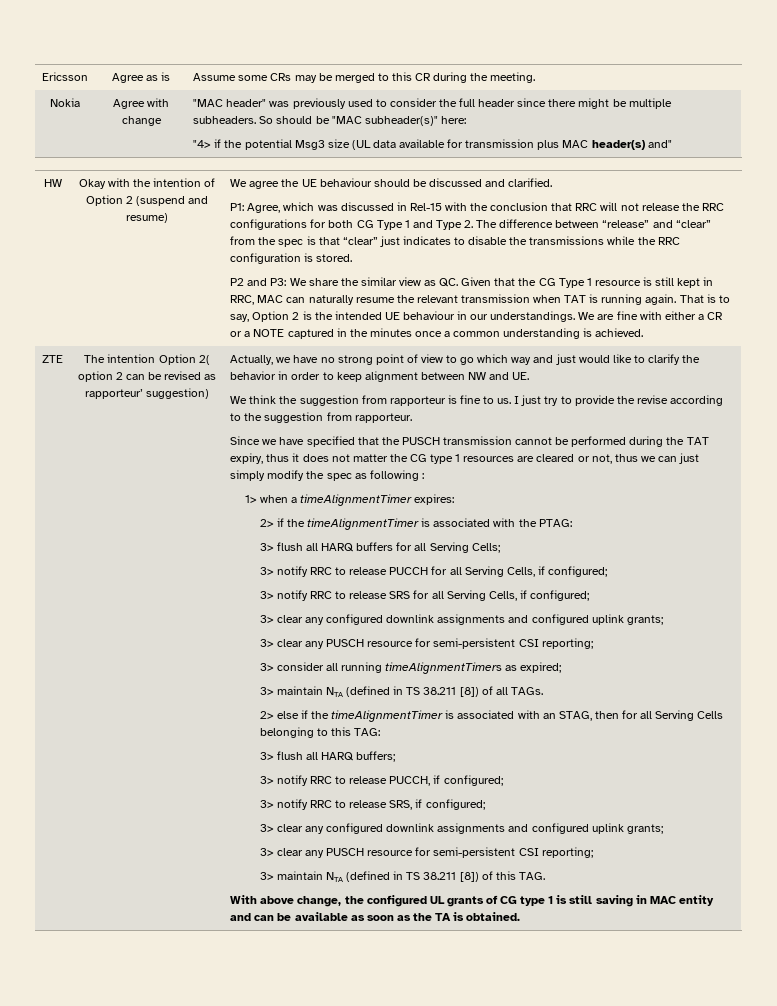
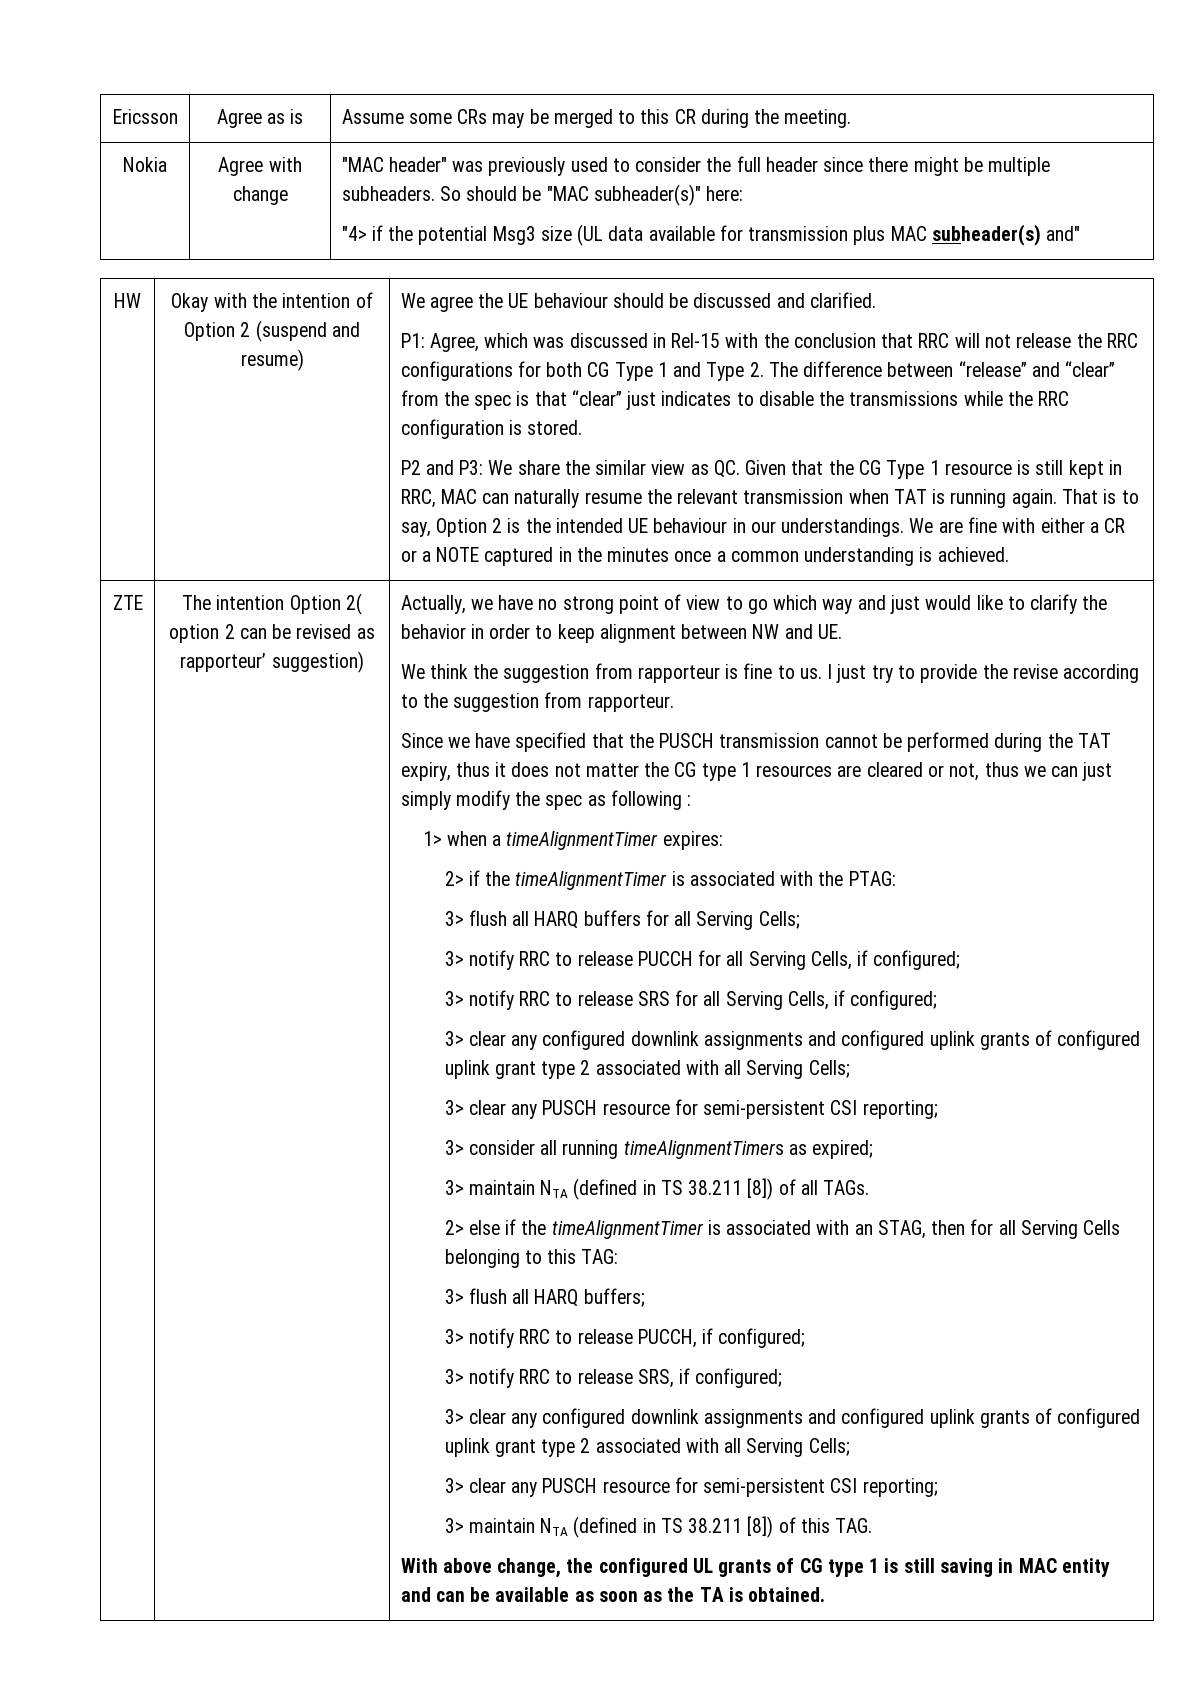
- "4> if the potential Msg3 size (UL data available for transmission plus MAC header(s) and"
+ "4> if the potential Msg3 size (UL data available for transmission plus MAC subheader(s) and"
  3> notify RRC to release SRS for all Serving Cells, if configured;
- 3> clear any configured downlink assignments and configured uplink grants;
+ 3> clear any configured downlink assignments and configured uplink grants of configured uplink grant type 2 associated with all Serving Cells;
  3> notify RRC to release SRS, if configured;
- 3> clear any configured downlink assignments and configured uplink grants;
+ 3> clear any configured downlink assignments and configured uplink grants of configured uplink grant type 2 associated with all Serving Cells;

